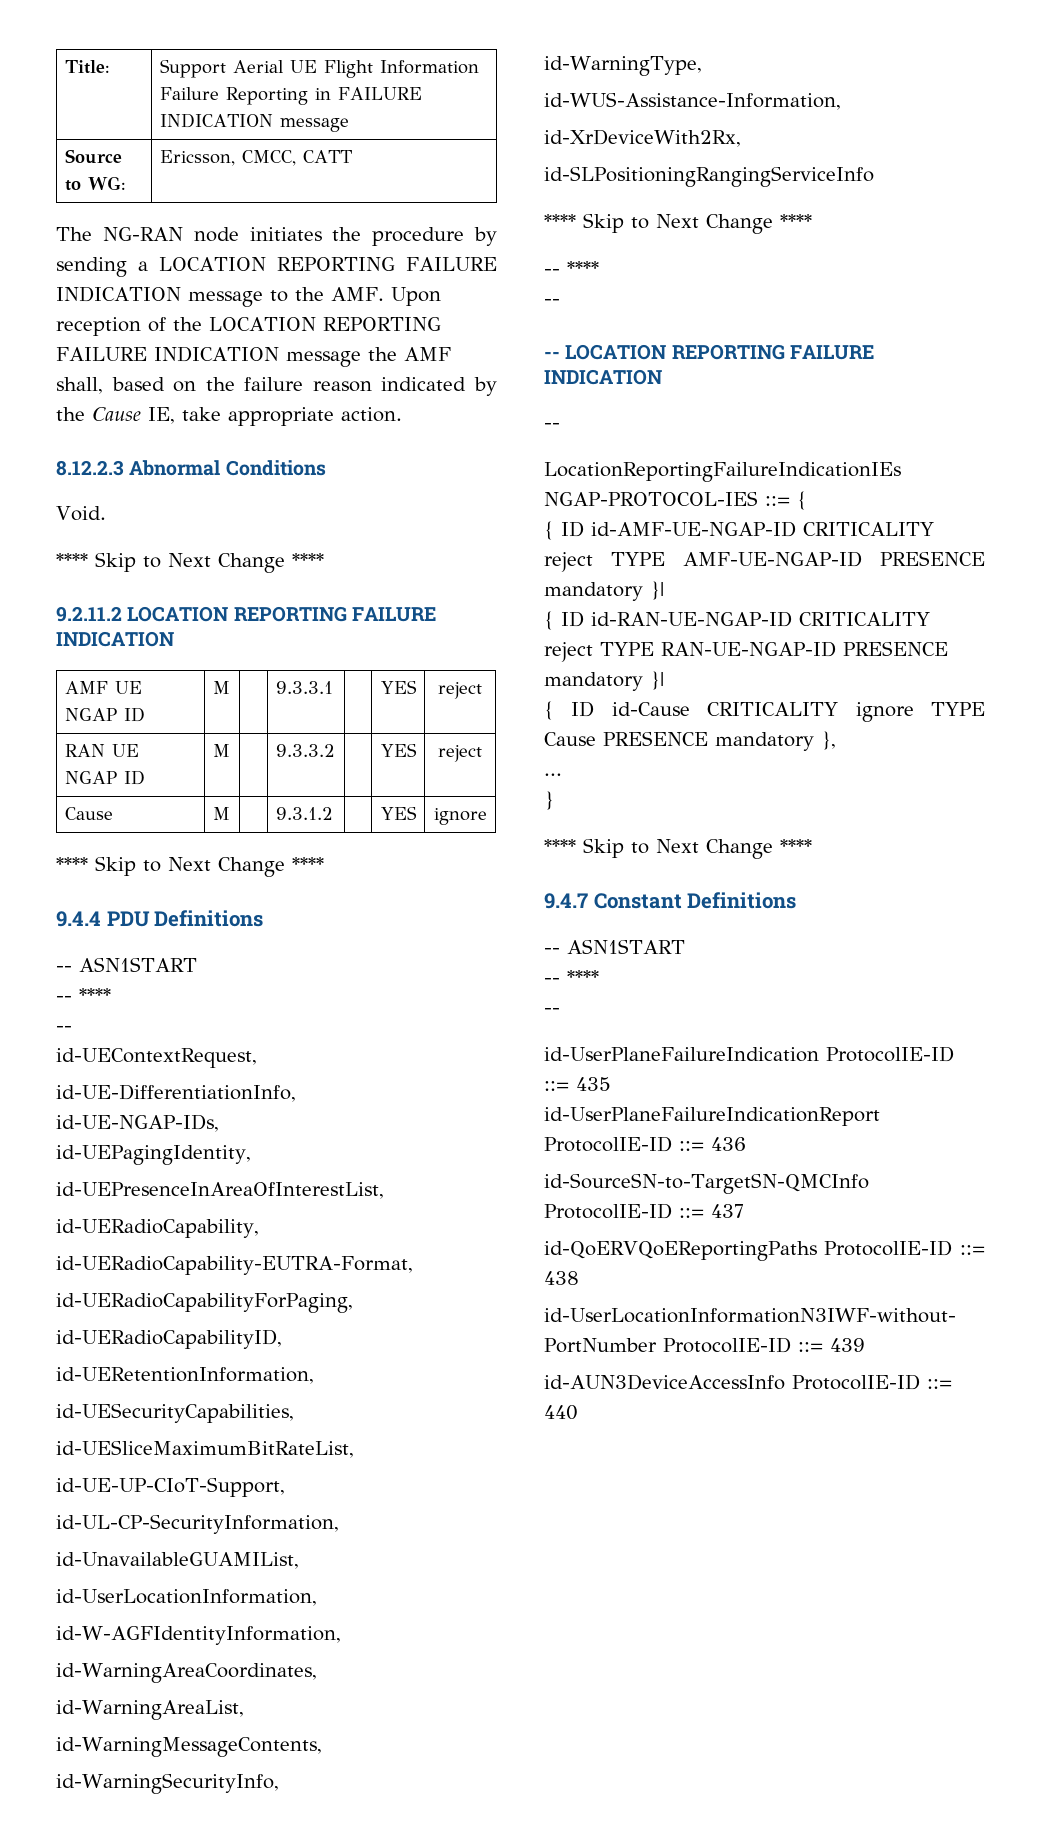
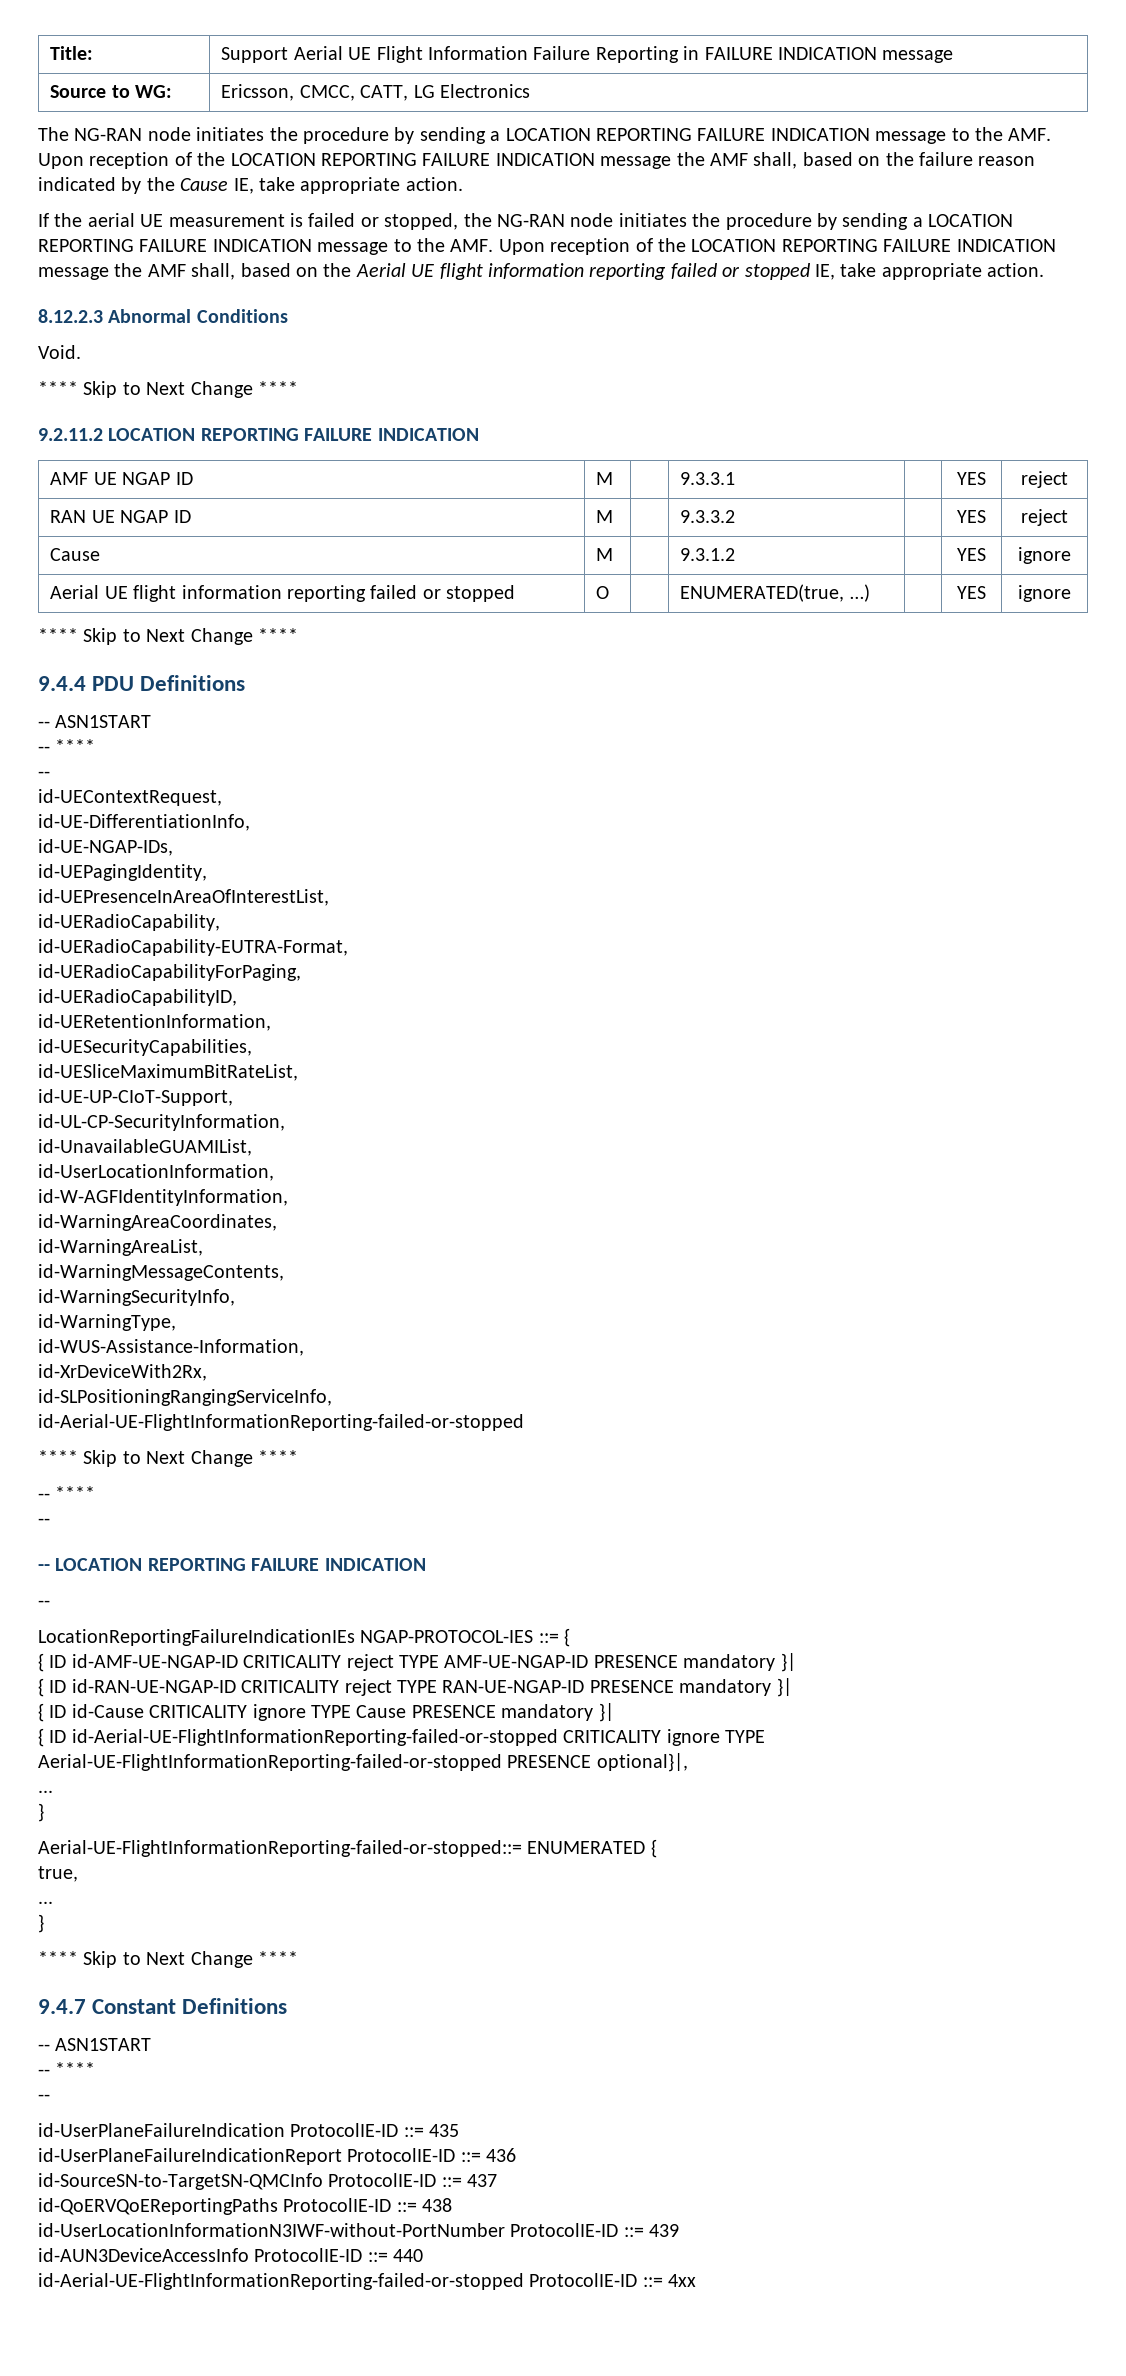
- Source to WG: | Ericsson, CMCC, CATT
+ Source to WG: | Ericsson, CMCC, CATT, LG Electronics
+ If the aerial UE measurement is failed or stopped, the NG-RAN node initiates the procedure by sending a LOCATION REPORTING FAILURE INDICATION message to the AMF. Upon reception of the LOCATION REPORTING FAILURE INDICATION message the AMF shall, based on the Aerial UE flight information reporting failed or stopped IE, take appropriate action.
+ Aerial UE flight information reporting failed or stopped | O | | ENUMERATED(true, …) | | YES | ignore
- id-SLPositioningRangingServiceInfo
+ id-SLPositioningRangingServiceInfo,
+ id-Aerial-UE-FlightInformationReporting-failed-or-stopped
- { ID id-Cause CRITICALITY ignore TYPE Cause PRESENCE mandatory },
+ { ID id-Cause CRITICALITY ignore TYPE Cause PRESENCE mandatory }|
+ { ID id-Aerial-UE-FlightInformationReporting-failed-or-stopped CRITICALITY ignore TYPE Aerial-UE-FlightInformationReporting-failed-or-stopped PRESENCE optional}|,
+ ...
+ }
+ Aerial-UE-FlightInformationReporting-failed-or-stopped::= ENUMERATED {
+ true,
+ id-Aerial-UE-FlightInformationReporting-failed-or-stopped ProtocolIE-ID ::= 4xx

